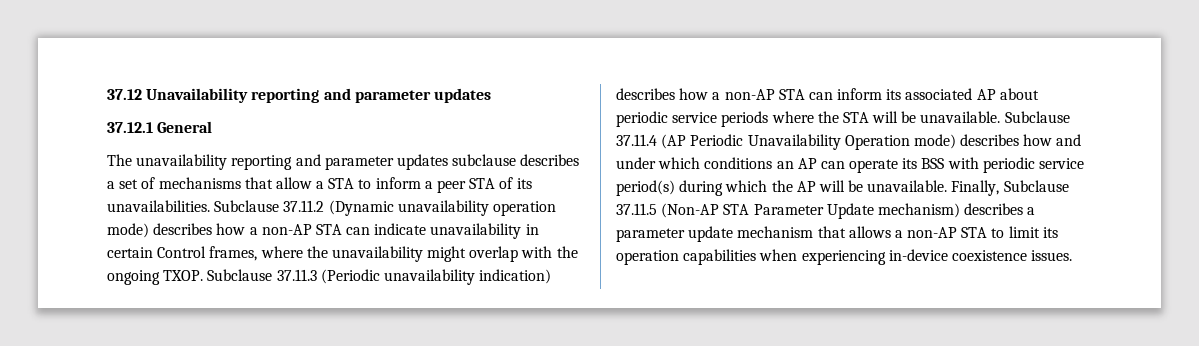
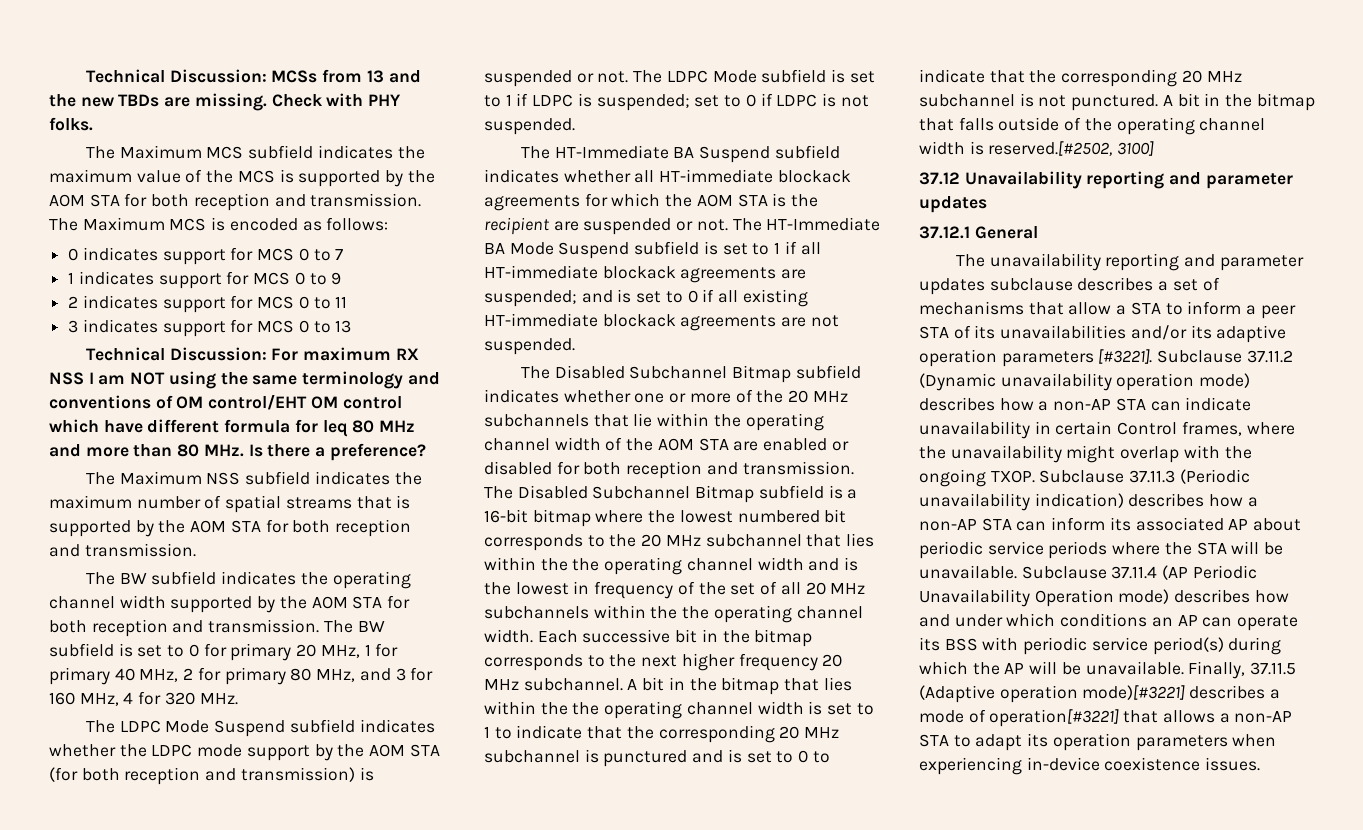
+ Technical Discussion: MCSs from 13 and the new TBDs are missing. Check with PHY folks.
+ The Maximum MCS subfield indicates the maximum value of the MCS is supported by the AOM STA for both reception and transmission. The Maximum MCS is encoded as follows:
+ 0 indicates support for MCS 0 to 7
+ 1 indicates support for MCS 0 to 9
+ 2 indicates support for MCS 0 to 11
+ 3 indicates support for MCS 0 to 13
+ Technical Discussion: For maximum RX NSS I am NOT using the same terminology and conventions of OM control/EHT OM control which have different formula for leq 80 MHz and more than 80 MHz. Is there a preference?
+ The Maximum NSS subfield indicates the maximum number of spatial streams that is supported by the AOM STA for both reception and transmission.
+ The BW subfield indicates the operating channel width supported by the AOM STA for both reception and transmission. The BW subfield is set to 0 for primary 20 MHz, 1 for primary 40 MHz, 2 for primary 80 MHz, and 3 for 160 MHz, 4 for 320 MHz.
+ The LDPC Mode Suspend subfield indicates whether the LDPC mode support by the AOM STA (for both reception and transmission) is suspended or not. The LDPC Mode subfield is set to 1 if LDPC is suspended; set to 0 if LDPC is not suspended.
+ The HT-Immediate BA Suspend subfield indicates whether all HT-immediate blockack agreements for which the AOM STA is the recipient are suspended or not. The HT-Immediate BA Mode Suspend subfield is set to 1 if all HT-immediate blockack agreements are suspended; and is set to 0 if all existing HT-immediate blockack agreements are not suspended.
+ The Disabled Subchannel Bitmap subfield indicates whether one or more of the 20 MHz subchannels that lie within the operating channel width of the AOM STA are enabled or disabled for both reception and transmission. The Disabled Subchannel Bitmap subfield is a 16-bit bitmap where the lowest numbered bit corresponds to the 20 MHz subchannel that lies within the the operating channel width and is the lowest in frequency of the set of all 20 MHz subchannels within the the operating channel width. Each successive bit in the bitmap corresponds to the next higher frequency 20 MHz subchannel. A bit in the bitmap that lies within the the operating channel width is set to 1 to indicate that the corresponding 20 MHz subchannel is punctured and is set to 0 to indicate that the corresponding 20 MHz subchannel is not punctured. A bit in the bitmap that falls outside of the operating channel width is reserved.[#2502, 3100]
- The unavailability reporting and parameter updates subclause describes a set of mechanisms that allow a STA to inform a peer STA of its unavailabilities.
+ The unavailability reporting and parameter updates subclause describes a set of mechanisms that allow a STA to inform a peer STA of its unavailabilities and/or its adaptive operation parameters [#3221].
- Finally, Subclause 37.11.5 (Non-AP STA Parameter Update mechanism) describes a parameter update mechanism that allows a non-AP STA to limit its operation capabilities when experiencing in-device coexistence issues.
+ Finally, 37.11.5 (Adaptive operation mode)[#3221] describes a mode of operation[#3221] that allows a non-AP STA to adapt its operation parameters when experiencing in-device coexistence issues.

